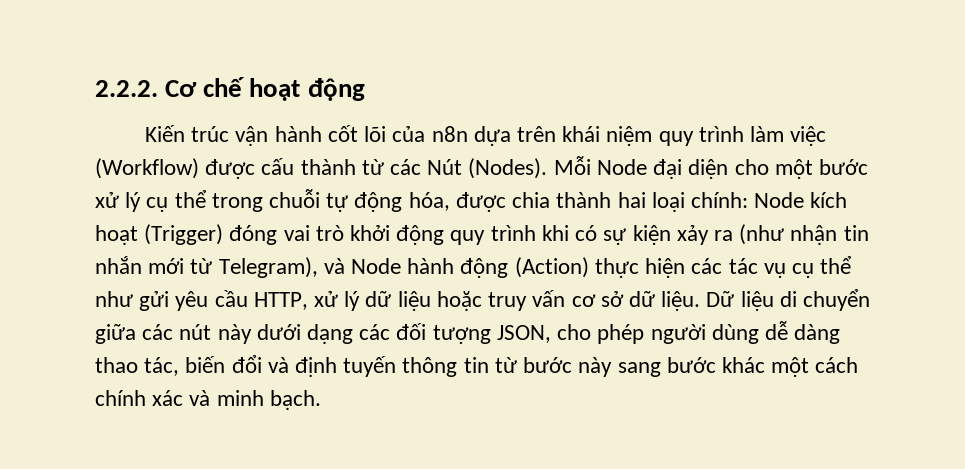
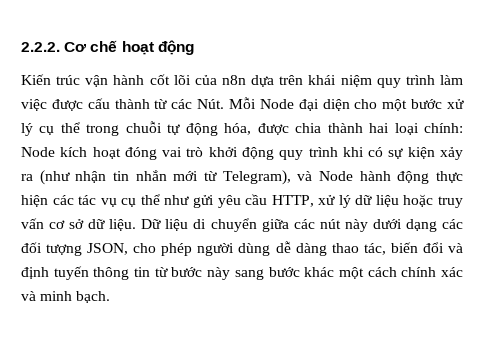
- Kiến trúc vận hành cốt lõi của n8n dựa trên khái niệm quy trình làm việc (Workflow) được cấu thành từ các Nút (Nodes). Mỗi Node đại diện cho một bước xử lý cụ thể trong chuỗi tự động hóa, được chia thành hai loại chính:
+ Kiến trúc vận hành cốt lõi của n8n dựa trên khái niệm quy trình làm việc được cấu thành từ các Nút. Mỗi Node đại diện cho một bước xử lý cụ thể trong chuỗi tự động hóa, được chia thành hai loại chính:
- Node kích hoạt (Trigger) đóng vai trò khởi động quy trình khi có sự kiện xảy ra (như nhận tin nhắn mới từ Telegram), và Node hành động (Action) thực hiện các tác vụ cụ thể như gửi yêu cầu HTTP, xử lý dữ liệu hoặc truy vấn cơ sở dữ liệu.
+ Node kích hoạt đóng vai trò khởi động quy trình khi có sự kiện xảy ra (như nhận tin nhắn mới từ Telegram), và Node hành động thực hiện các tác vụ cụ thể như gửi yêu cầu HTTP, xử lý dữ liệu hoặc truy vấn cơ sở dữ liệu.

